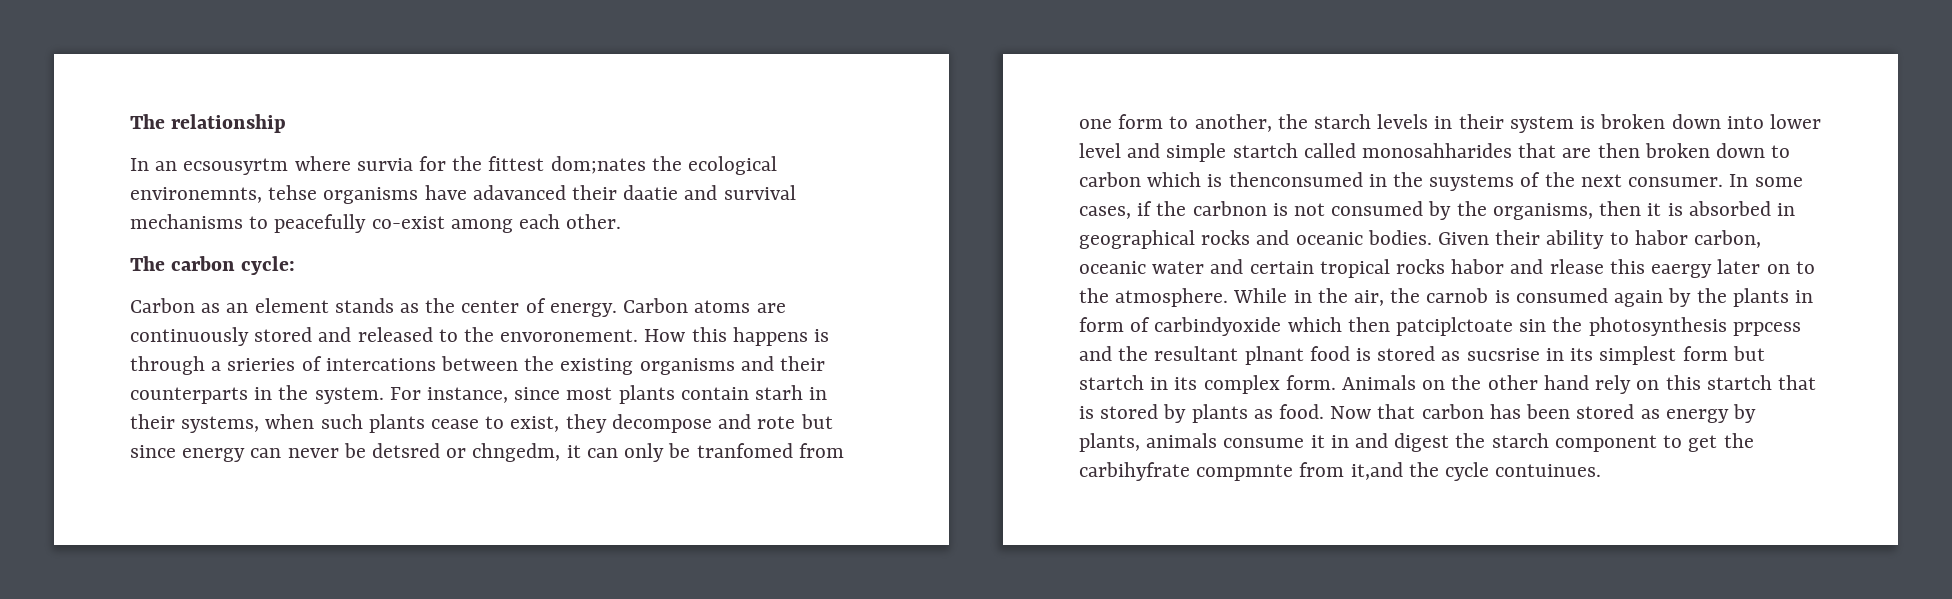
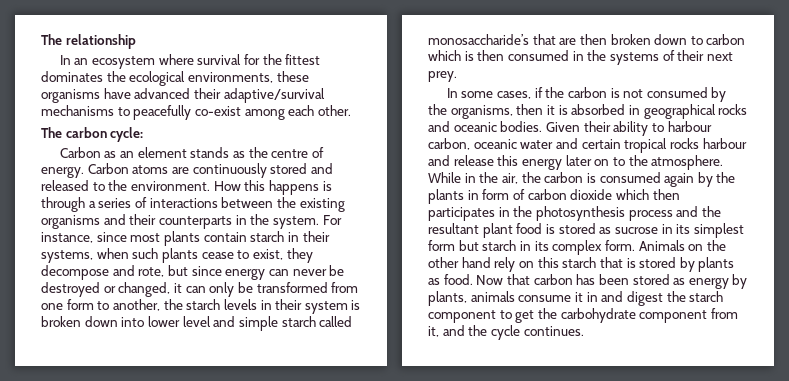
- In an ecsousyrtm where survia for the fittest dom;nates the ecological environemnts, tehse organisms have adavanced their daatie and survival mechanisms to peacefully co-exist among each other.
+ In an ecosystem where survival for the fittest dominates the ecological environments, these organisms have advanced their adaptive/survival mechanisms to peacefully co-exist among each other.
- Carbon as an element stands as the center of energy.
+ Carbon as an element stands as the centre of energy.
- Carbon atoms are continuously stored and released to the envoronement.
+ Carbon atoms are continuously stored and released to the environment.
- How this happens is through a srieries of intercations between the existing organisms and their counterparts in the system.
+ How this happens is through a series of interactions between the existing organisms and their counterparts in the system.
- For instance, since most plants contain starh in their systems, when such plants cease to exist, they decompose and rote but since energy can never be detsred or chngedm, it can only be tranfomed from one form to another, the starch levels in their system is broken down into lower level and simple startch called monosahharides that are then broken down to carbon which is thenconsumed in the suystems of the next consumer. In some cases, if the carbnon is not consumed by the organisms, then it is absorbed in geographical rocks and oceanic bodies.
+ For instance, since most plants contain starch in their systems, when such plants cease to exist, they decompose and rote, but since energy can never be destroyed or changed, it can only be transformed from one form to another, the starch levels in their system is broken down into lower level and simple starch called monosaccharide’s that are then broken down to carbon which is then consumed in the systems of their next prey.
+ In some cases, if the carbon is not consumed by the organisms, then it is absorbed in geographical rocks and oceanic bodies.
- Given their ability to habor carbon, oceanic water and certain tropical rocks habor and rlease this eaergy later on to the atmosphere.
+ Given their ability to harbour carbon, oceanic water and certain tropical rocks harbour and release this energy later on to the atmosphere.
- While in the air, the carnob is consumed again by the plants in form of carbindyoxide which then patciplctoate sin the photosynthesis prpcess and the resultant plnant food is stored as sucsrise in its simplest form but startch in its complex form.
+ While in the air, the carbon is consumed again by the plants in form of carbon dioxide which then participates in the photosynthesis process and the resultant plant food is stored as sucrose in its simplest form but starch in its complex form.
- Animals on the other hand rely on this startch that is stored by plants as food.
+ Animals on the other hand rely on this starch that is stored by plants as food.
- Now that carbon has been stored as energy by plants, animals consume it in and digest the starch component to get the carbihyfrate compmnte from it,and the cycle contuinues.
+ Now that carbon has been stored as energy by plants, animals consume it in and digest the starch component to get the carbohydrate component from it, and the cycle continues.

